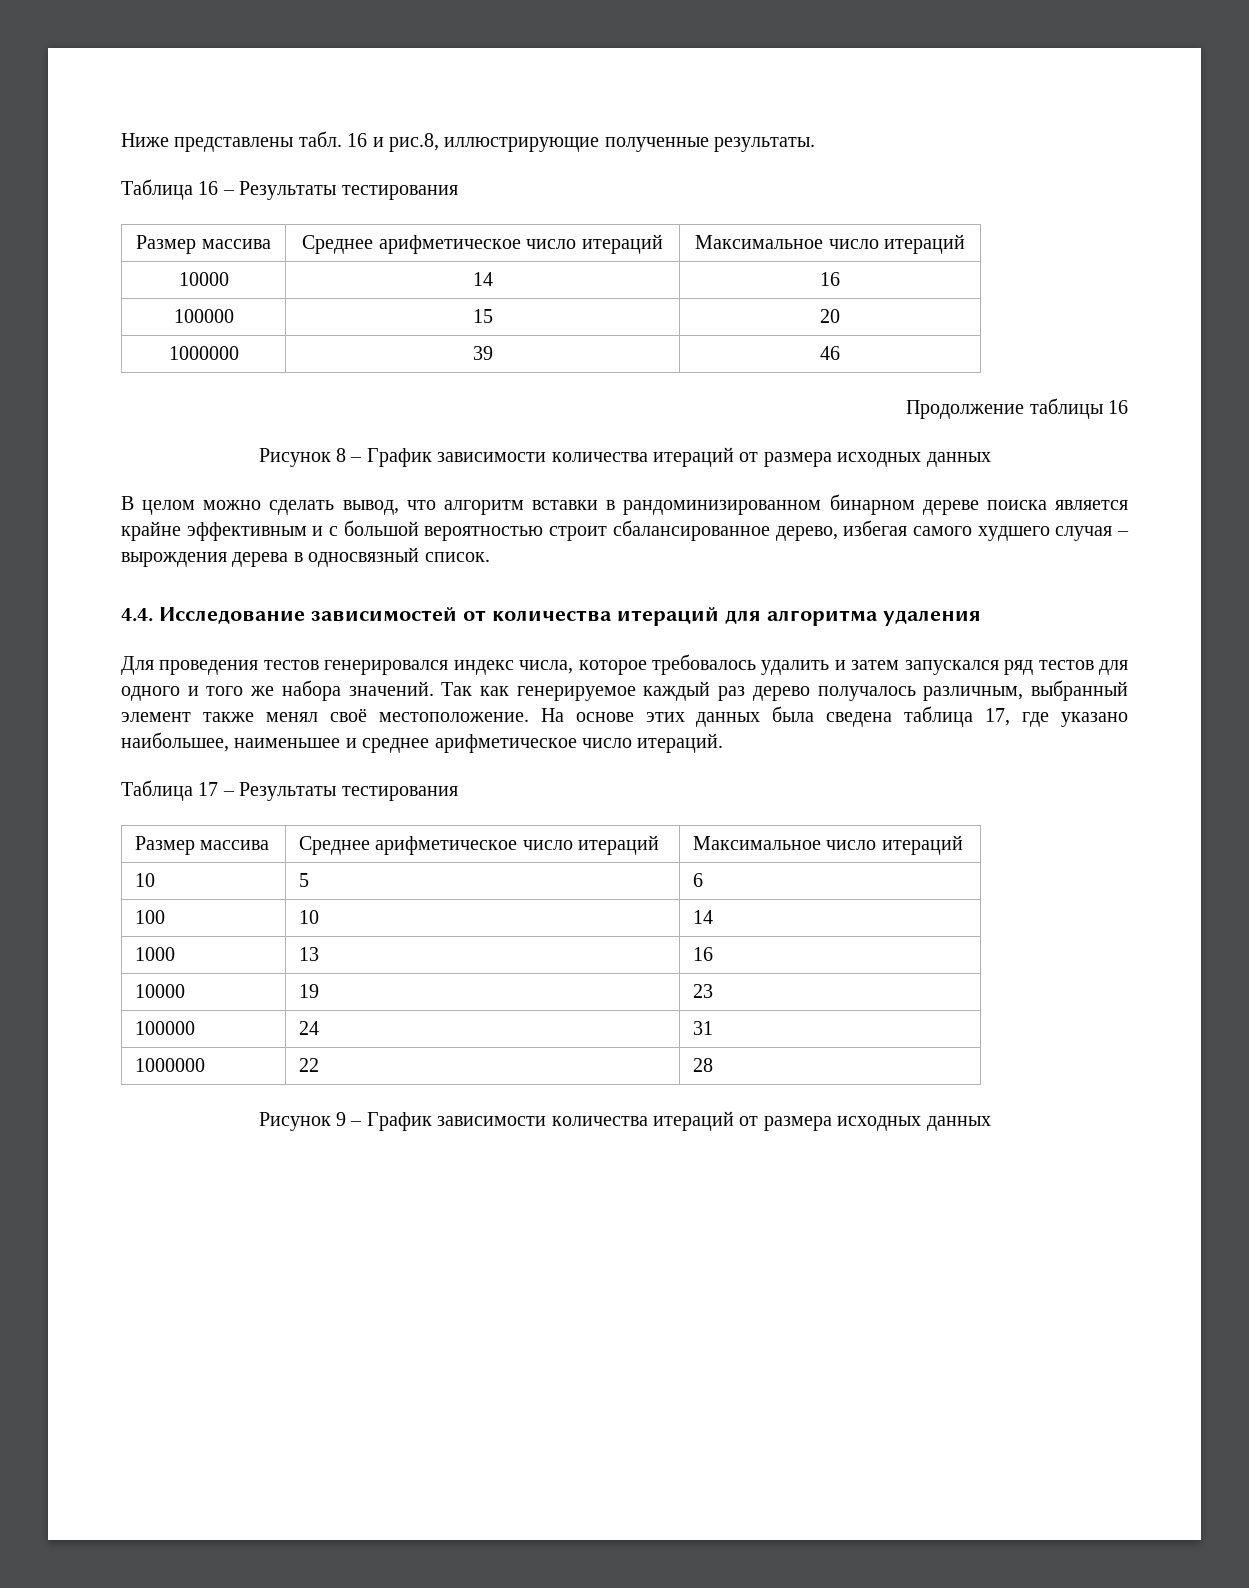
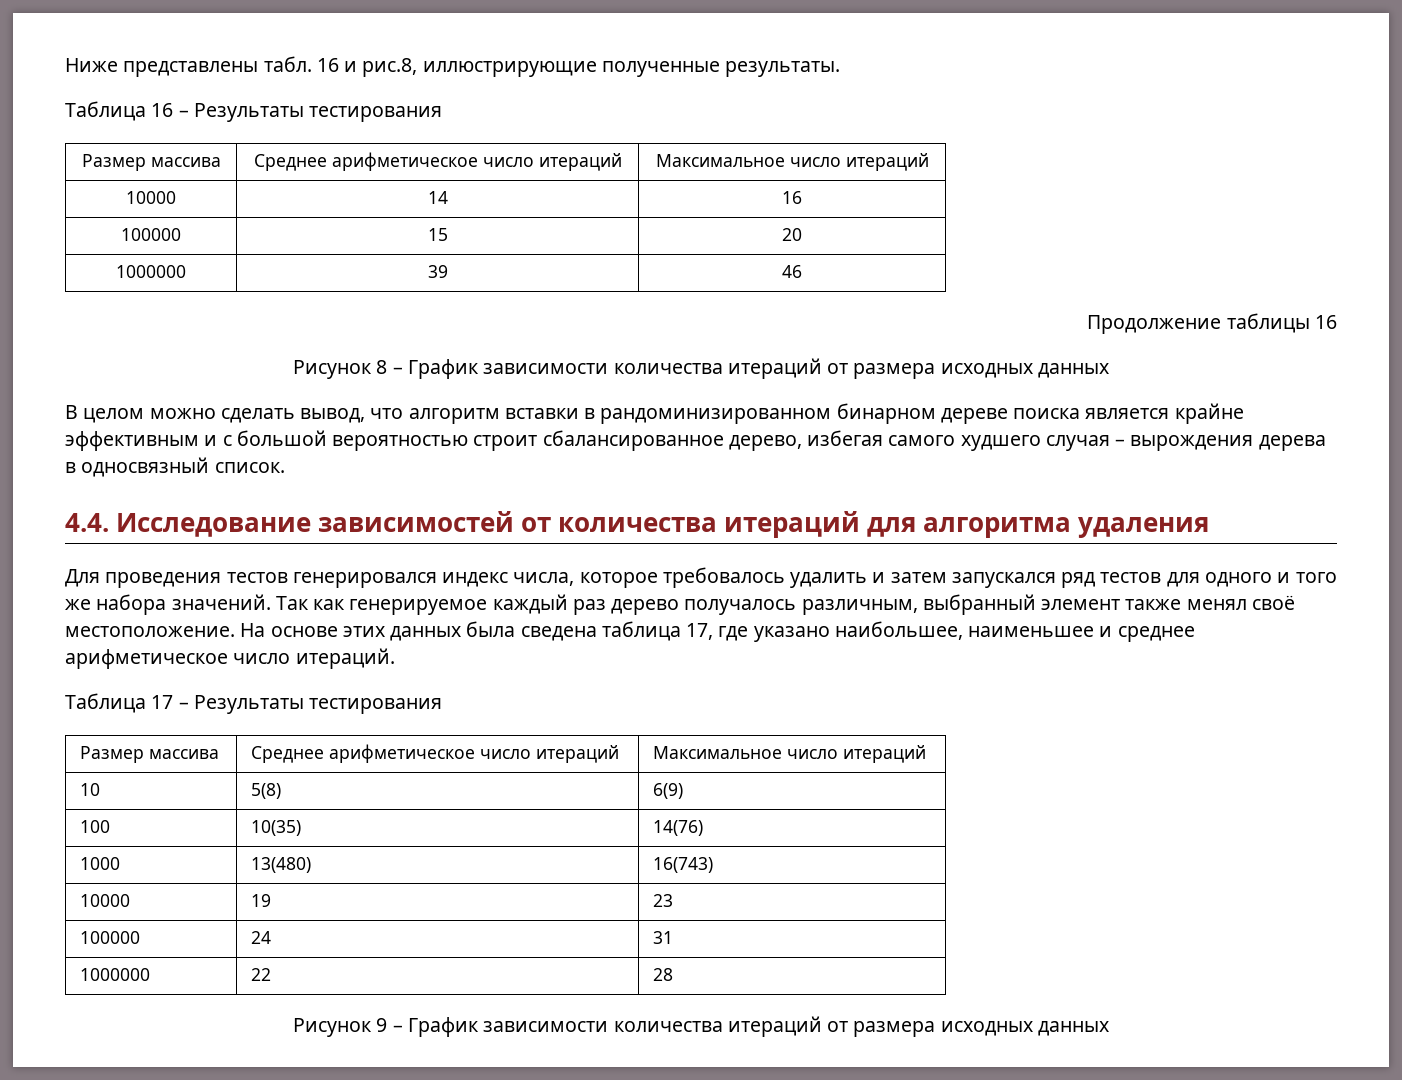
- 10 | 5 | 6
+ 10 | 5(8) | 6(9)
- 100 | 10 | 14
+ 100 | 10(35) | 14(76)
- 1000 | 13 | 16
+ 1000 | 13(480) | 16(743)

